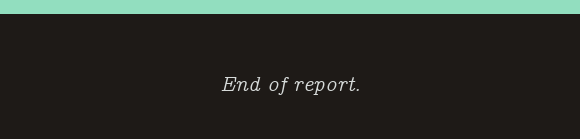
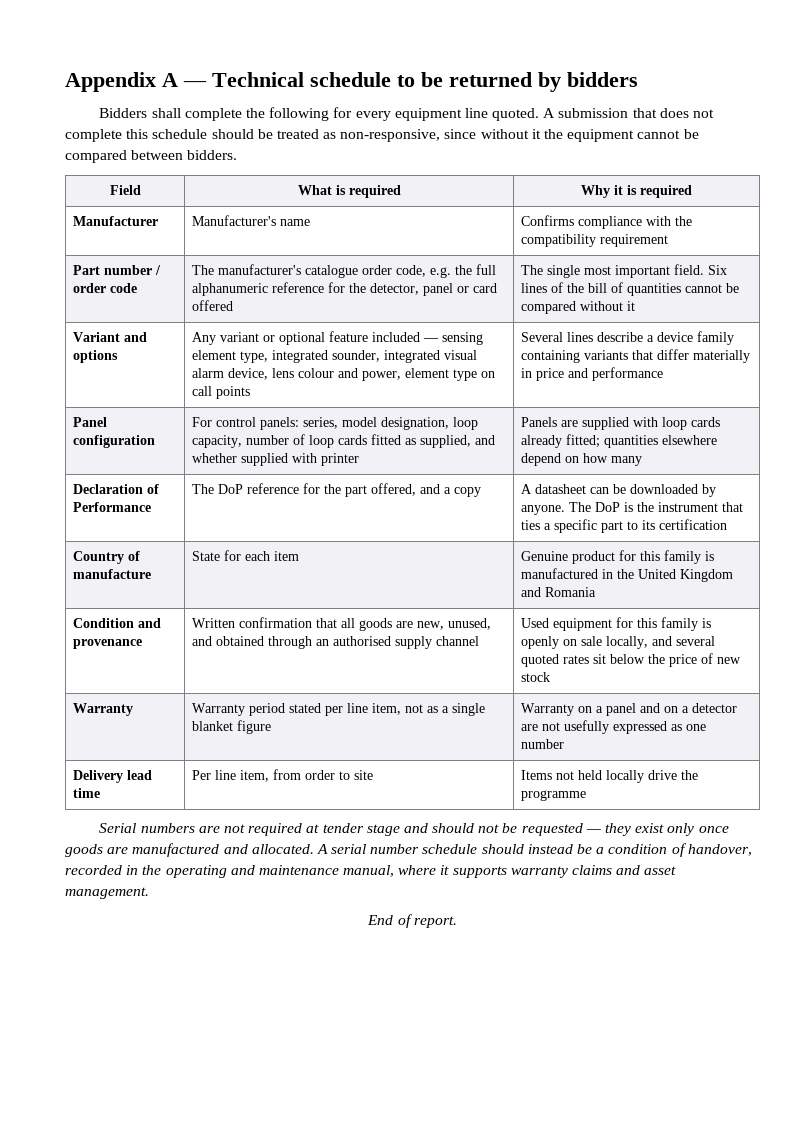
+ Appendix A — Technical schedule to be returned by bidders
+ Bidders shall complete the following for every equipment line quoted. A submission that does not complete this schedule should be treated as non-responsive, since without it the equipment cannot be compared between bidders.
+ Field | What is required | Why it is required
+ Manufacturer | Manufacturer's name | Confirms compliance with the compatibility requirement
+ Part number / order code | The manufacturer's catalogue order code, e.g. the full alphanumeric reference for the detector, panel or card offered | The single most important field. Six lines of the bill of quantities cannot be compared without it
+ Variant and options | Any variant or optional feature included — sensing element type, integrated sounder, integrated visual alarm device, lens colour and power, element type on call points | Several lines describe a device family containing variants that differ materially in price and performance
+ Panel configuration | For control panels: series, model designation, loop capacity, number of loop cards fitted as supplied, and whether supplied with printer | Panels are supplied with loop cards already fitted; quantities elsewhere depend on how many
+ Declaration of Performance | The DoP reference for the part offered, and a copy | A datasheet can be downloaded by anyone. The DoP is the instrument that ties a specific part to its certification
+ Country of manufacture | State for each item | Genuine product for this family is manufactured in the United Kingdom and Romania
+ Condition and provenance | Written confirmation that all goods are new, unused, and obtained through an authorised supply channel | Used equipment for this family is openly on sale locally, and several quoted rates sit below the price of new stock
+ Warranty | Warranty period stated per line item, not as a single blanket figure | Warranty on a panel and on a detector are not usefully expressed as one number
+ Delivery lead time | Per line item, from order to site | Items not held locally drive the programme
+ Serial numbers are not required at tender stage and should not be requested — they exist only once goods are manufactured and allocated. A serial number schedule should instead be a condition of handover, recorded in the operating and maintenance manual, where it supports warranty claims and asset management.

